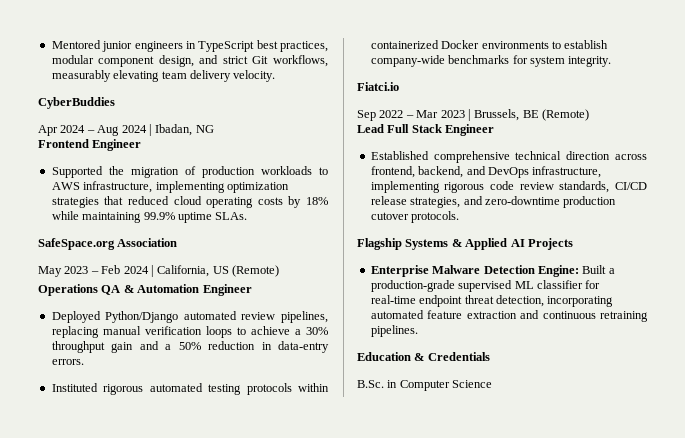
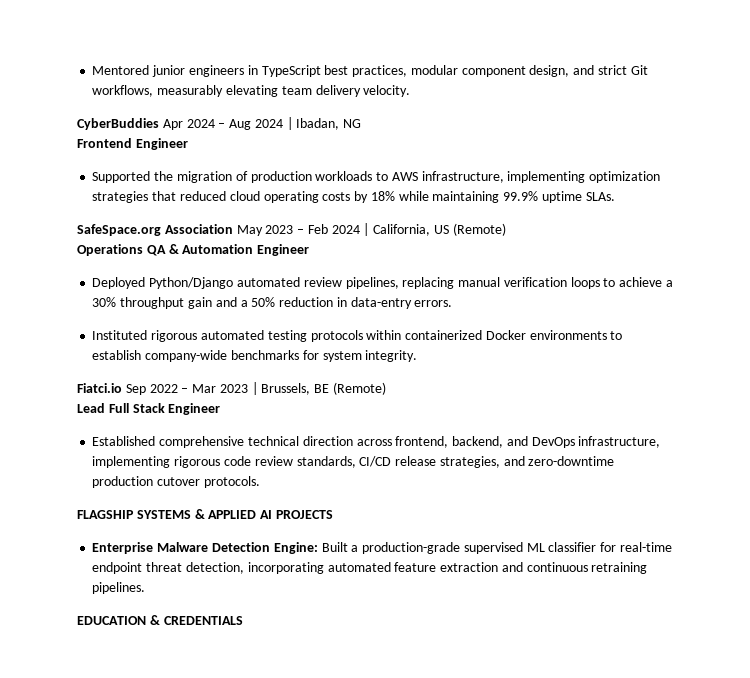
- CyberBuddies
- Apr 2024 – Aug 2024 | Ibadan, NG
+ CyberBuddies Apr 2024 – Aug 2024 | Ibadan, NG
- SafeSpace.org Association
- May 2023 – Feb 2024 | California, US (Remote)
+ SafeSpace.org Association May 2023 – Feb 2024 | California, US (Remote)
- Fiatci.io
- Sep 2022 – Mar 2023 | Brussels, BE (Remote)
+ Fiatci.io Sep 2022 – Mar 2023 | Brussels, BE (Remote)
- Flagship Systems & Applied AI Projects
+ FLAGSHIP SYSTEMS & APPLIED AI PROJECTS
- Education & Credentials
- B.Sc. in Computer Science
+ EDUCATION & CREDENTIALS

